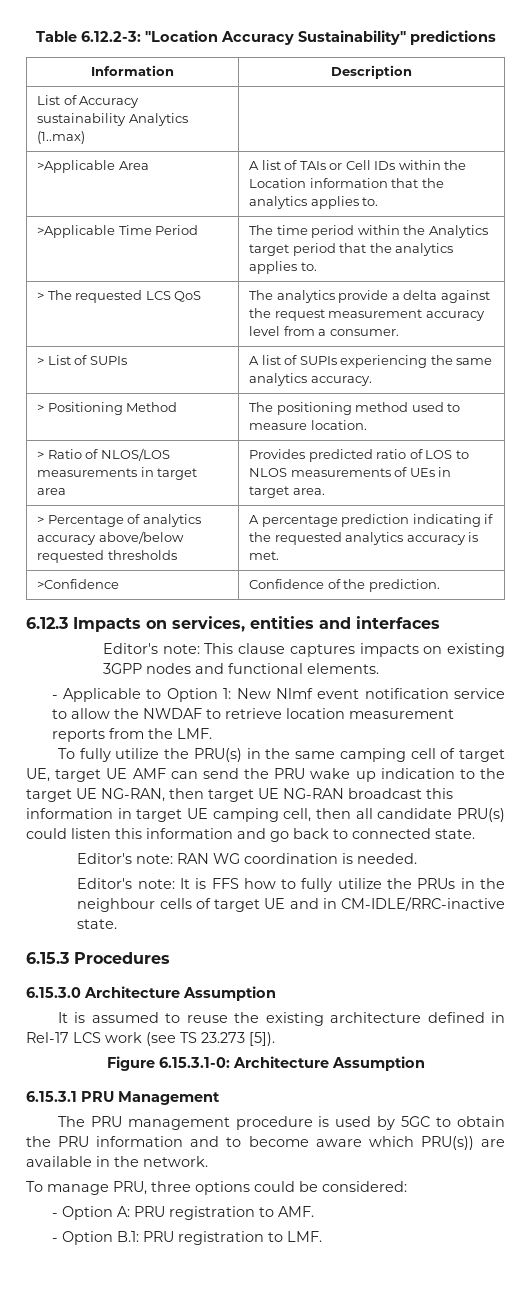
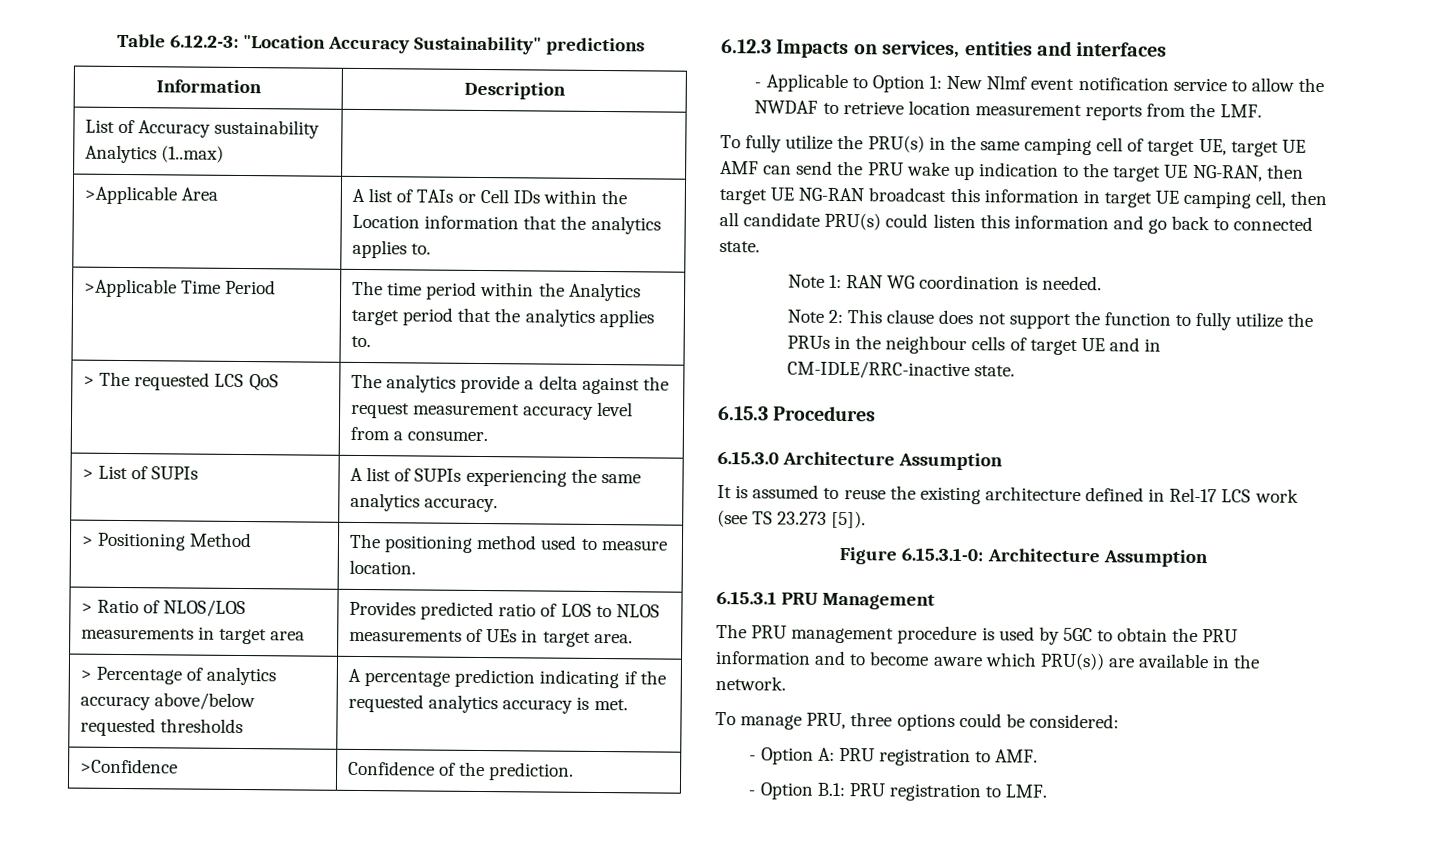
- Editor's note: This clause captures impacts on existing 3GPP nodes and functional elements.
- Editor's note: RAN WG coordination is needed.
+ Note 1: RAN WG coordination is needed.
- Editor's note: It is FFS how to fully utilize the PRUs in the neighbour cells of target UE and in CM-IDLE/RRC-inactive state.
+ Note 2: This clause does not support the function to fully utilize the PRUs in the neighbour cells of target UE and in CM-IDLE/RRC-inactive state.

